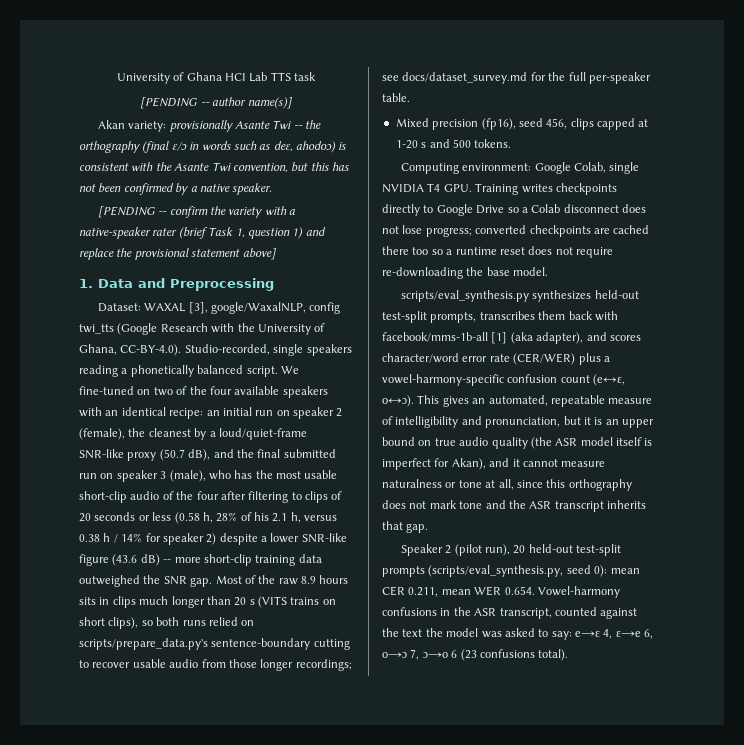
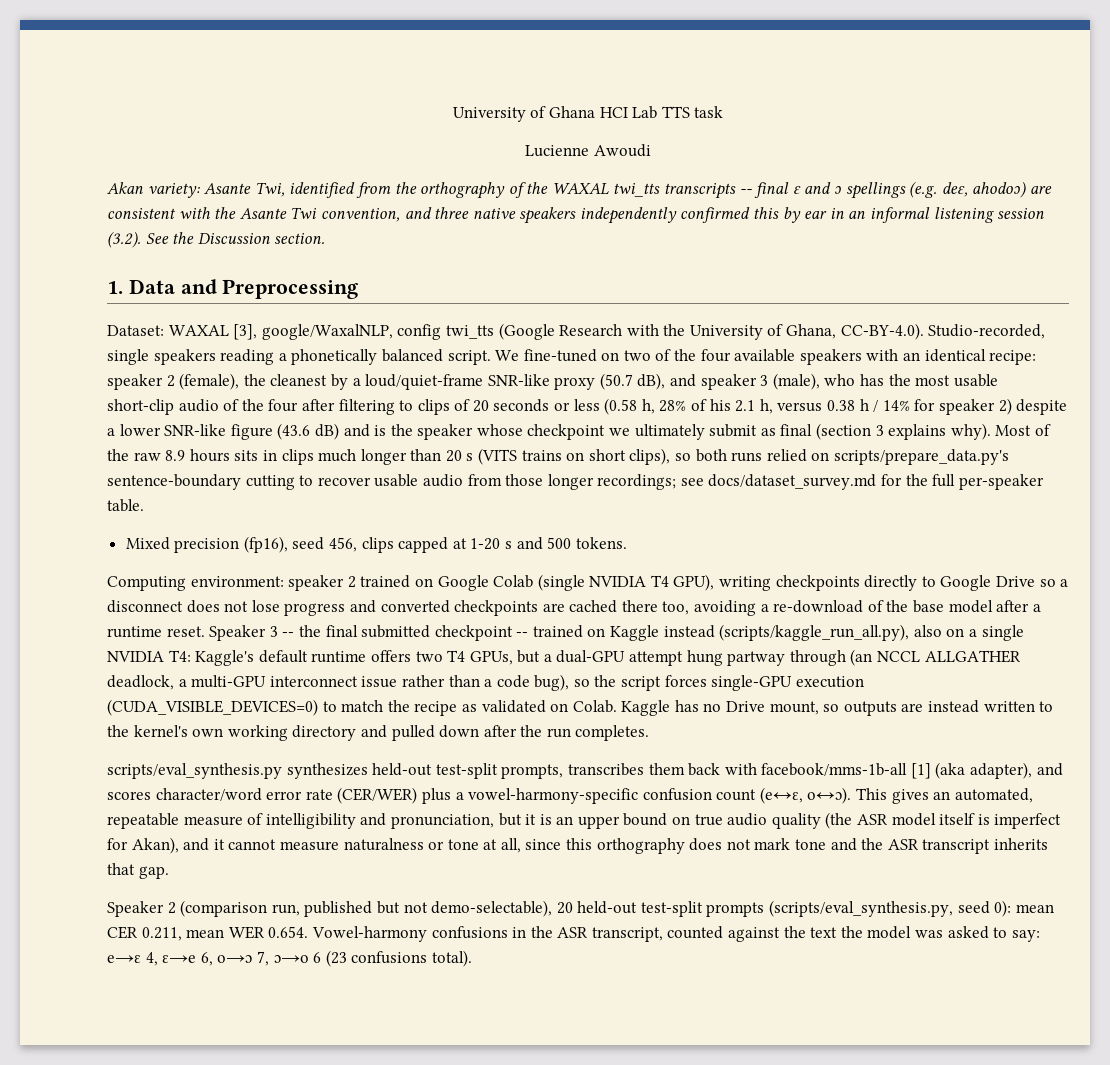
- [PENDING -- author name(s)]
- Akan variety: provisionally Asante Twi -- the orthography (final ɛ/ɔ in words such as deɛ, ahodoɔ) is consistent with the Asante Twi convention, but this has not been confirmed by a native speaker.
- [PENDING -- confirm the variety with a native-speaker rater (brief Task 1, question 1) and replace the provisional statement above]
+ Lucienne Awoudi
+ Akan variety: Asante Twi, identified from the orthography of the WAXAL twi_tts transcripts -- final ɛ and ɔ spellings (e.g. deɛ, ahodoɔ) are consistent with the Asante Twi convention, and three native speakers independently confirmed this by ear in an informal listening session (3.2). See the Discussion section.
- an initial run on speaker 2 (female), the cleanest by a loud/quiet-frame SNR-like proxy (50.7 dB), and the final submitted run on speaker 3 (male), who has the most usable short-clip audio of the four after filtering to clips of 20 seconds or less (0.58 h, 28% of his 2.1 h, versus 0.38 h / 14% for speaker 2) despite a lower SNR-like figure (43.6 dB) -- more short-clip training data outweighed the SNR gap.
+ speaker 2 (female), the cleanest by a loud/quiet-frame SNR-like proxy (50.7 dB), and speaker 3 (male), who has the most usable short-clip audio of the four after filtering to clips of 20 seconds or less (0.58 h, 28% of his 2.1 h, versus 0.38 h / 14% for speaker 2) despite a lower SNR-like figure (43.6 dB) and is the speaker whose checkpoint we ultimately submit as final (section 3 explains why).
- Computing environment: Google Colab, single NVIDIA T4 GPU. Training writes checkpoints directly to Google Drive so a Colab disconnect does not lose progress; converted checkpoints are cached there too so a runtime reset does not require re-downloading the base model.
+ Computing environment: speaker 2 trained on Google Colab (single NVIDIA T4 GPU), writing checkpoints directly to Google Drive so a disconnect does not lose progress and converted checkpoints are cached there too, avoiding a re-download of the base model after a runtime reset. Speaker 3 -- the final submitted checkpoint -- trained on Kaggle instead (scripts/kaggle_run_all.py), also on a single NVIDIA T4: Kaggle's default runtime offers two T4 GPUs, but a dual-GPU attempt hung partway through (an NCCL ALLGATHER deadlock, a multi-GPU interconnect issue rather than a code bug), so the script forces single-GPU execution (CUDA_VISIBLE_DEVICES=0) to match the recipe as validated on Colab. Kaggle has no Drive mount, so outputs are instead written to the kernel's own working directory and pulled down after the run completes.
- Speaker 2 (pilot run), 20 held-out test-split prompts (scripts/eval_synthesis.py, seed 0): mean CER 0.211, mean WER 0.654. Vowel-harmony confusions in the ASR transcript, counted against the text the model was asked to say: e→ɛ 4, ɛ→e 6, o→ɔ 7, ɔ→o 6 (23 confusions total).
+ Speaker 2 (comparison run, published but not demo-selectable), 20 held-out test-split prompts (scripts/eval_synthesis.py, seed 0): mean CER 0.211, mean WER 0.654. Vowel-harmony confusions in the ASR transcript, counted against the text the model was asked to say: e→ɛ 4, ɛ→e 6, o→ɔ 7, ɔ→o 6 (23 confusions total).

